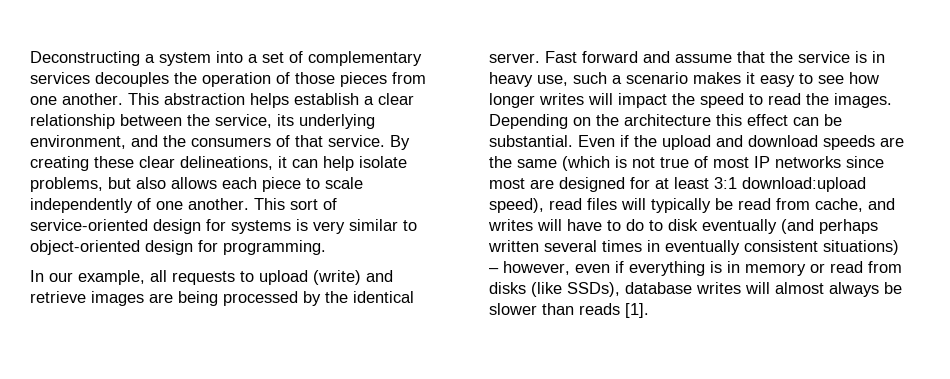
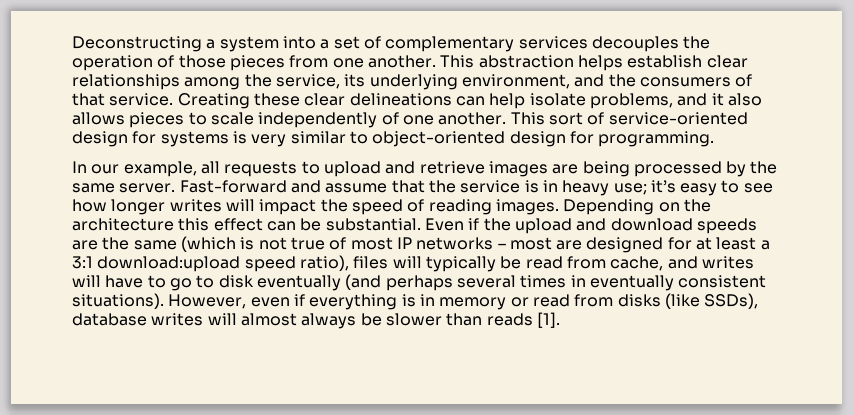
- This abstraction helps establish a clear relationship between the service, its underlying environment, and the consumers of that service.
+ This abstraction helps establish clear relationships among the service, its underlying environment, and the consumers of that service.
- By creating these clear delineations, it can help isolate problems, but also allows each piece to scale independently of one another.
+ Creating these clear delineations can help isolate problems, and it also allows pieces to scale independently of one another.
- In our example, all requests to upload (write) and retrieve images are being processed by the identical server. Fast forward and assume that the service is in heavy use, such a scenario makes it easy to see how longer writes will impact the speed to read the images.
+ In our example, all requests to upload and retrieve images are being processed by the same server. Fast-forward and assume that the service is in heavy use; it’s easy to see how longer writes will impact the speed of reading images.
- Even if the upload and download speeds are the same (which is not true of most IP networks since most are designed for at least 3:1 download:upload speed), read files will typically be read from cache, and writes will have to do to disk eventually (and perhaps written several times in eventually consistent situations) – however, even if everything is in memory or read from disks (like SSDs), database writes will almost always be slower than reads [1].
+ Even if the upload and download speeds are the same (which is not true of most IP networks – most are designed for at least a 3:1 download:upload speed ratio), files will typically be read from cache, and writes will have to go to disk eventually (and perhaps several times in eventually consistent situations). However, even if everything is in memory or read from disks (like SSDs), database writes will almost always be slower than reads [1].

